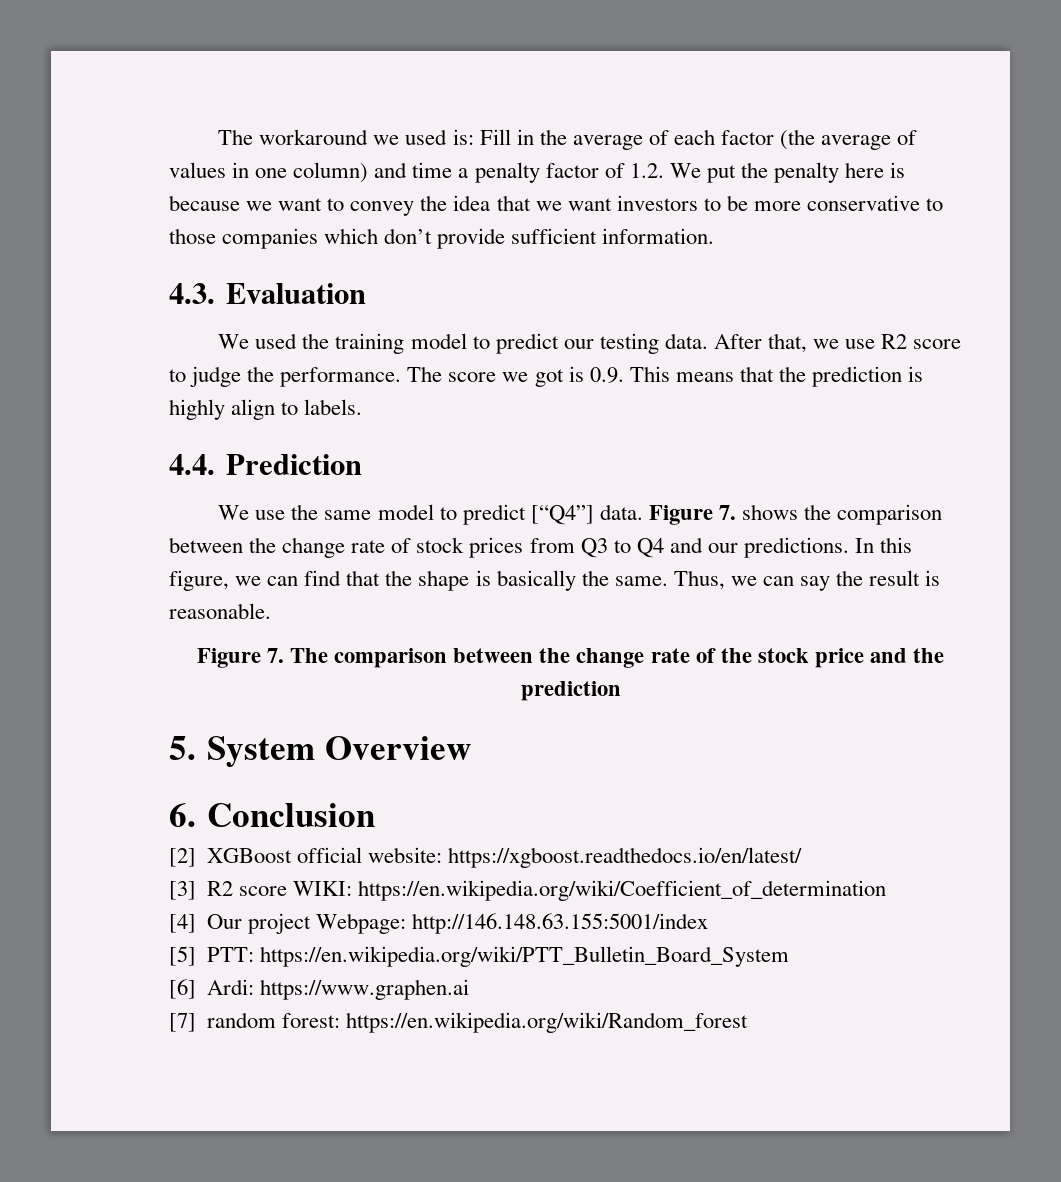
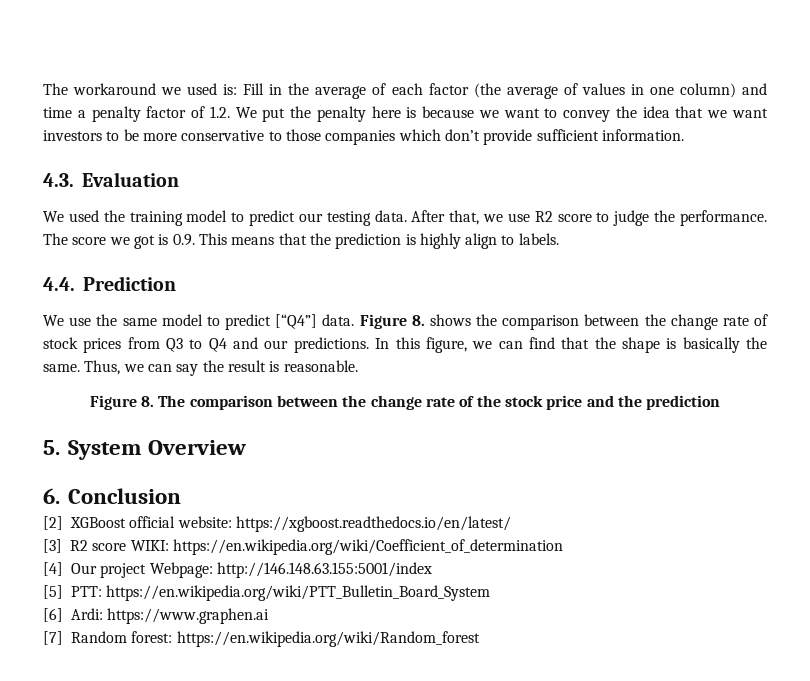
- Figure 7. shows the comparison between the change rate of stock prices from Q3 to Q4 and our predictions.
+ Figure 8. shows the comparison between the change rate of stock prices from Q3 to Q4 and our predictions.
- Figure 7. The comparison between the change rate of the stock price and the prediction
+ Figure 8. The comparison between the change rate of the stock price and the prediction
- [7] random forest: https://en.wikipedia.org/wiki/Random_forest
+ [7] Random forest: https://en.wikipedia.org/wiki/Random_forest

